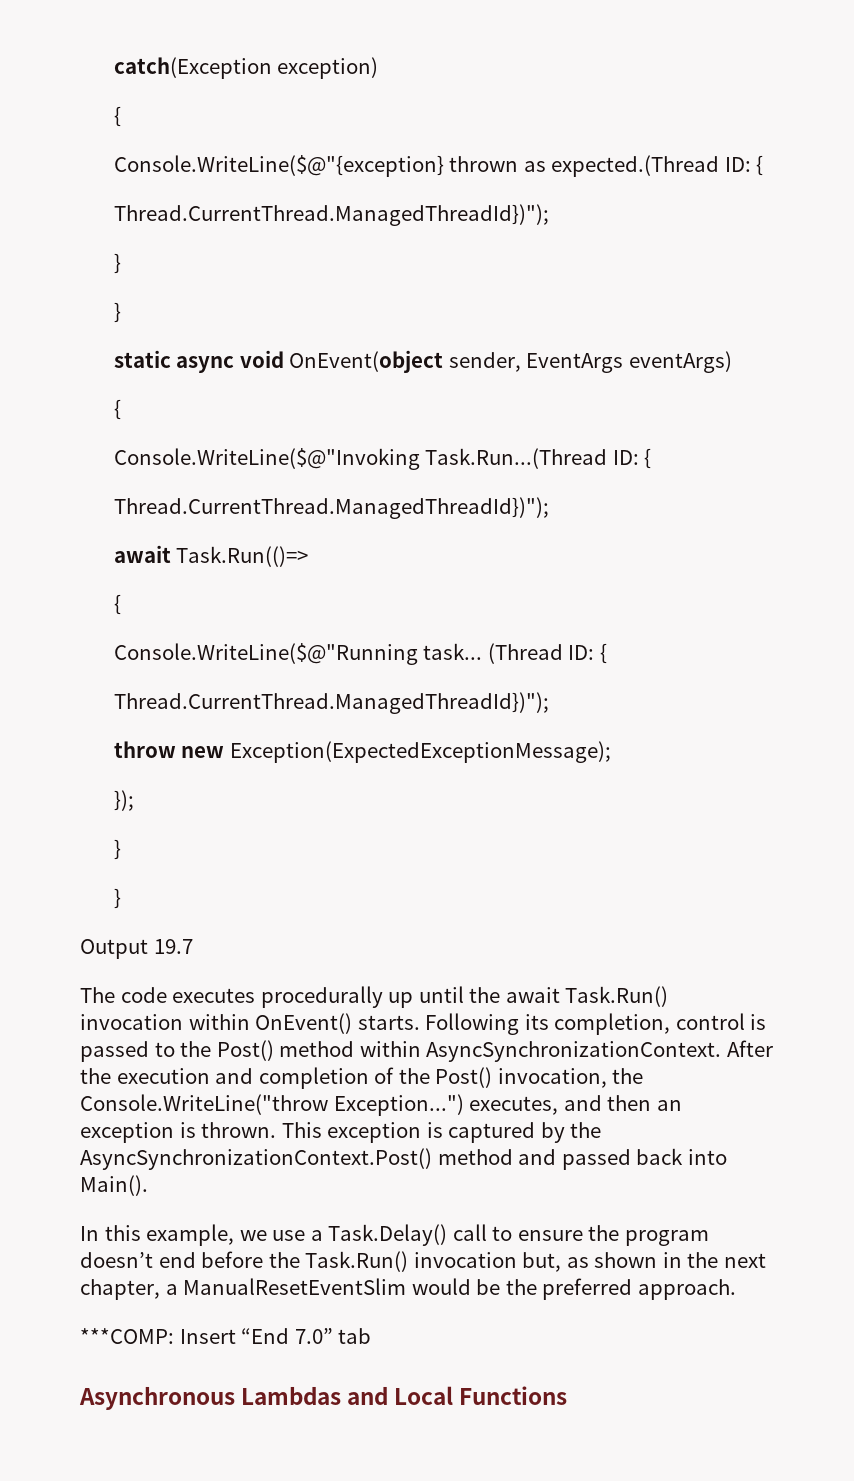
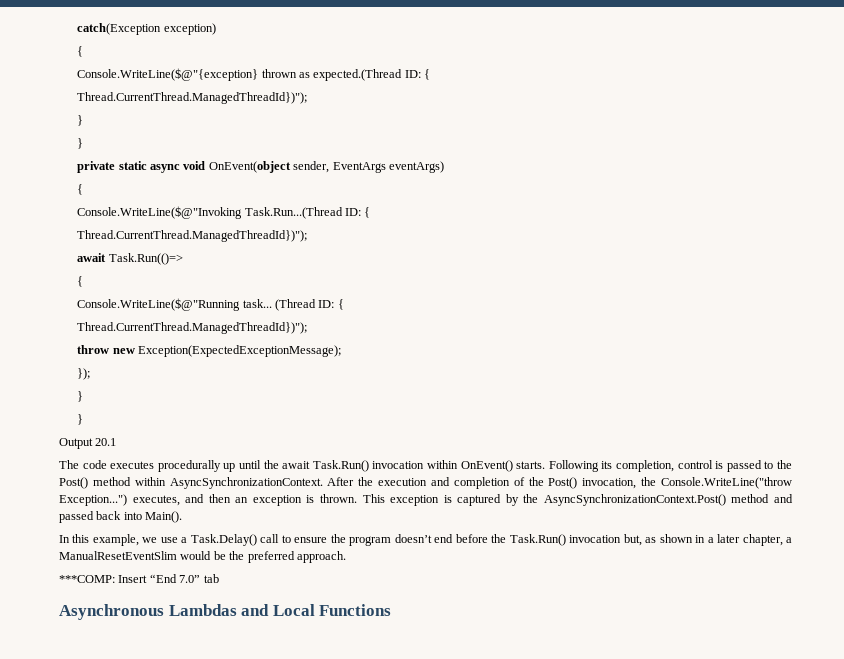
- static async void OnEvent(object sender, EventArgs eventArgs)
+ private static async void OnEvent(object sender, EventArgs eventArgs)
- Output 19.7
+ Output 20.1
- In this example, we use a Task.Delay() call to ensure the program doesn’t end before the Task.Run() invocation but, as shown in the next chapter, a ManualResetEventSlim would be the preferred approach.
+ In this example, we use a Task.Delay() call to ensure the program doesn’t end before the Task.Run() invocation but, as shown in a later chapter, a ManualResetEventSlim would be the preferred approach.

